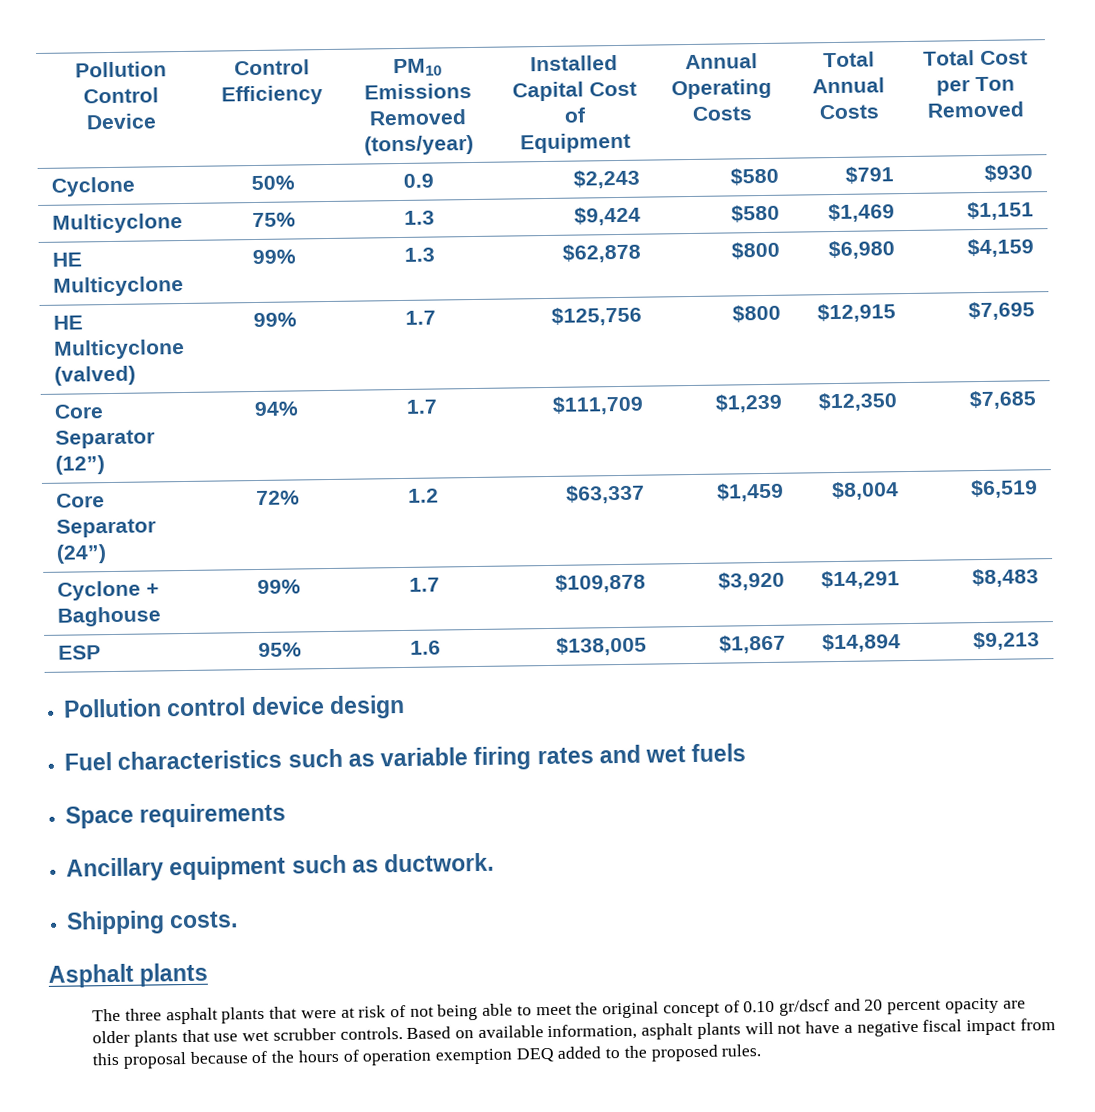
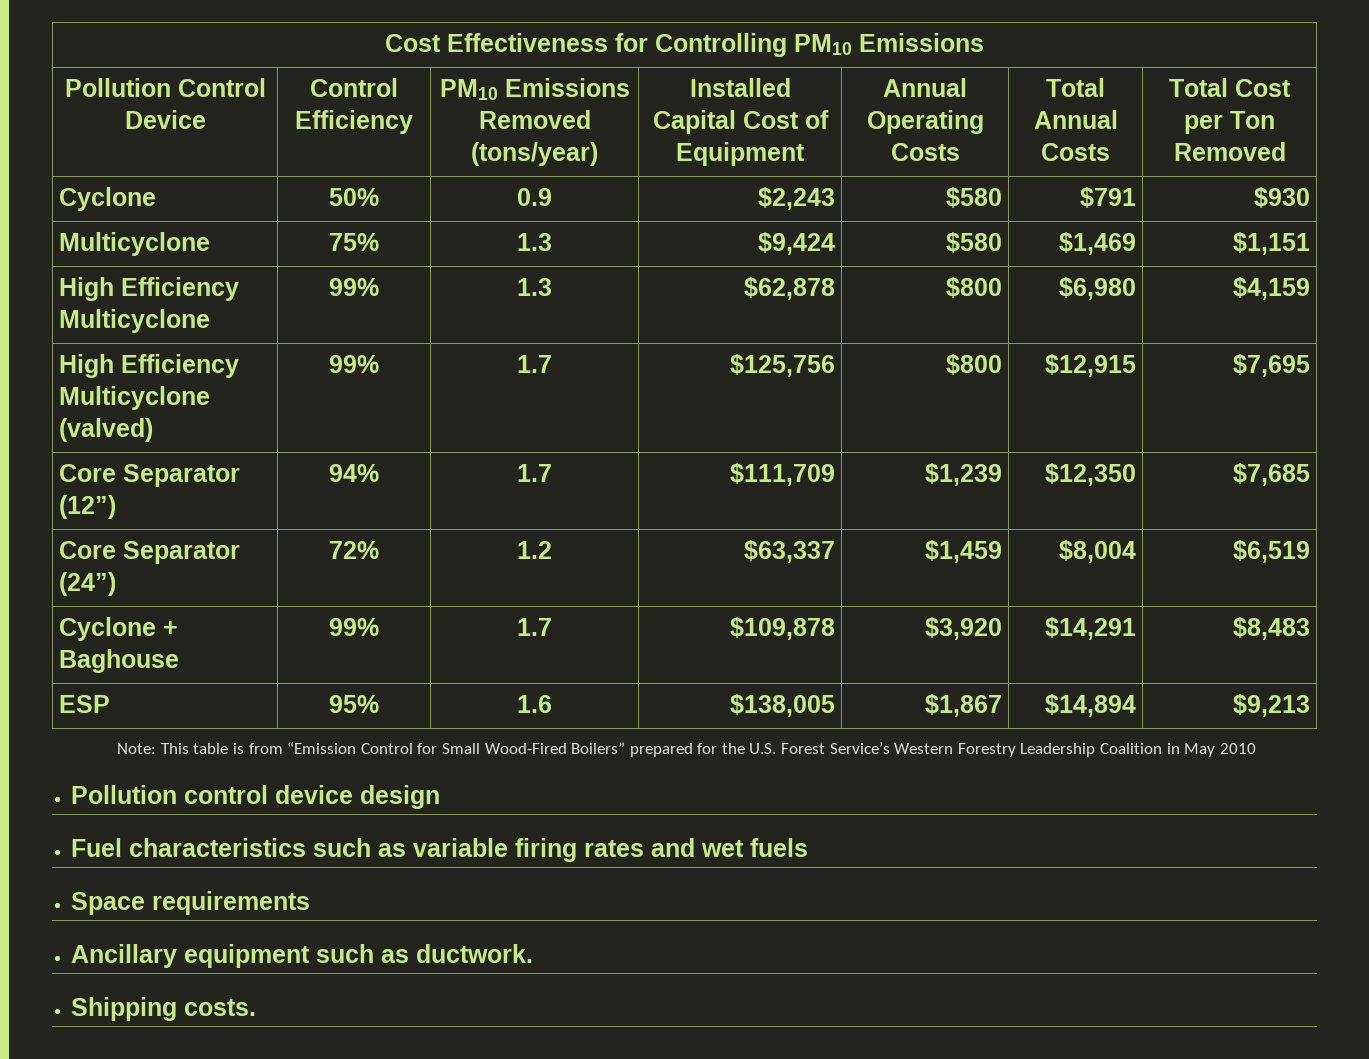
+ Cost Effectiveness for Controlling PM10 Emissions
- HE Multicyclone | 99% | 1.3 | $62,878 | $800 | $6,980 | $4,159
+ High Efficiency Multicyclone | 99% | 1.3 | $62,878 | $800 | $6,980 | $4,159
- HE Multicyclone (valved) | 99% | 1.7 | $125,756 | $800 | $12,915 | $7,695
+ High Efficiency Multicyclone (valved) | 99% | 1.7 | $125,756 | $800 | $12,915 | $7,695
+ Note: This table is from “Emission Control for Small Wood-Fired Boilers” prepared for the U.S. Forest Service’s Western Forestry Leadership Coalition in May 2010
- Asphalt plants
- The three asphalt plants that were at risk of not being able to meet the original concept of 0.10 gr/dscf and 20 percent opacity are older plants that use wet scrubber controls. Based on available information, asphalt plants will not have a negative fiscal impact from this proposal because of the hours of operation exemption DEQ added to the proposed rules.

